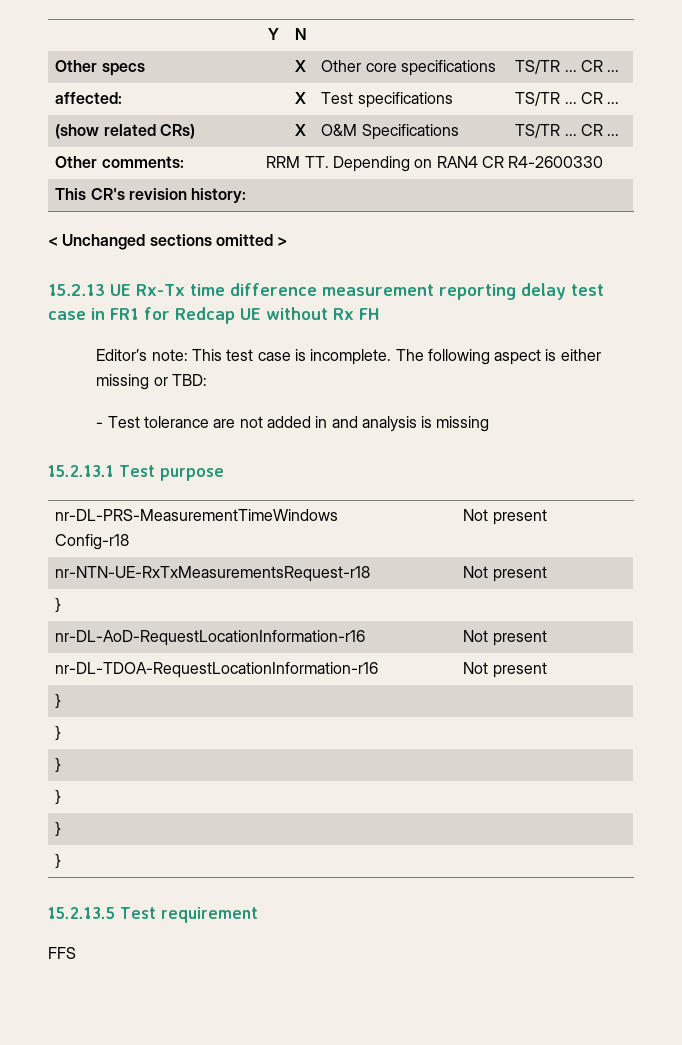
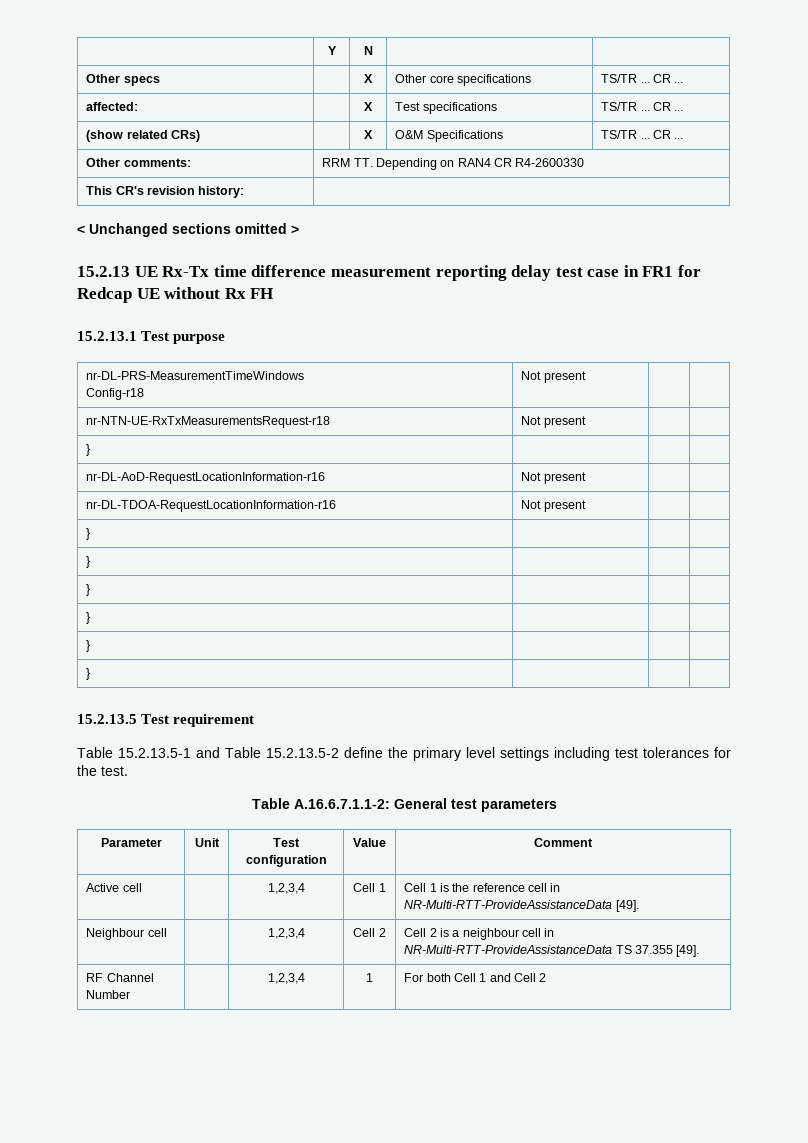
- Editor’s note: This test case is incomplete. The following aspect is either missing or TBD:
- - Test tolerance are not added in and analysis is missing
- FFS
+ Table 15.2.13.5-1 and Table 15.2.13.5-2 define the primary level settings including test tolerances for the test.
+ Table A.16.6.7.1.1-2: General test parameters
+ Parameter | Unit | Test configuration | Value | Comment
+ Active cell | | 1,2,3,4 | Cell 1 | Cell 1 is the reference cell in NR-Multi-RTT-ProvideAssistanceData [49].
+ Neighbour cell | | 1,2,3,4 | Cell 2 | Cell 2 is a neighbour cell in NR-Multi-RTT-ProvideAssistanceData TS 37.355 [49].
+ RF Channel Number | | 1,2,3,4 | 1 | For both Cell 1 and Cell 2

